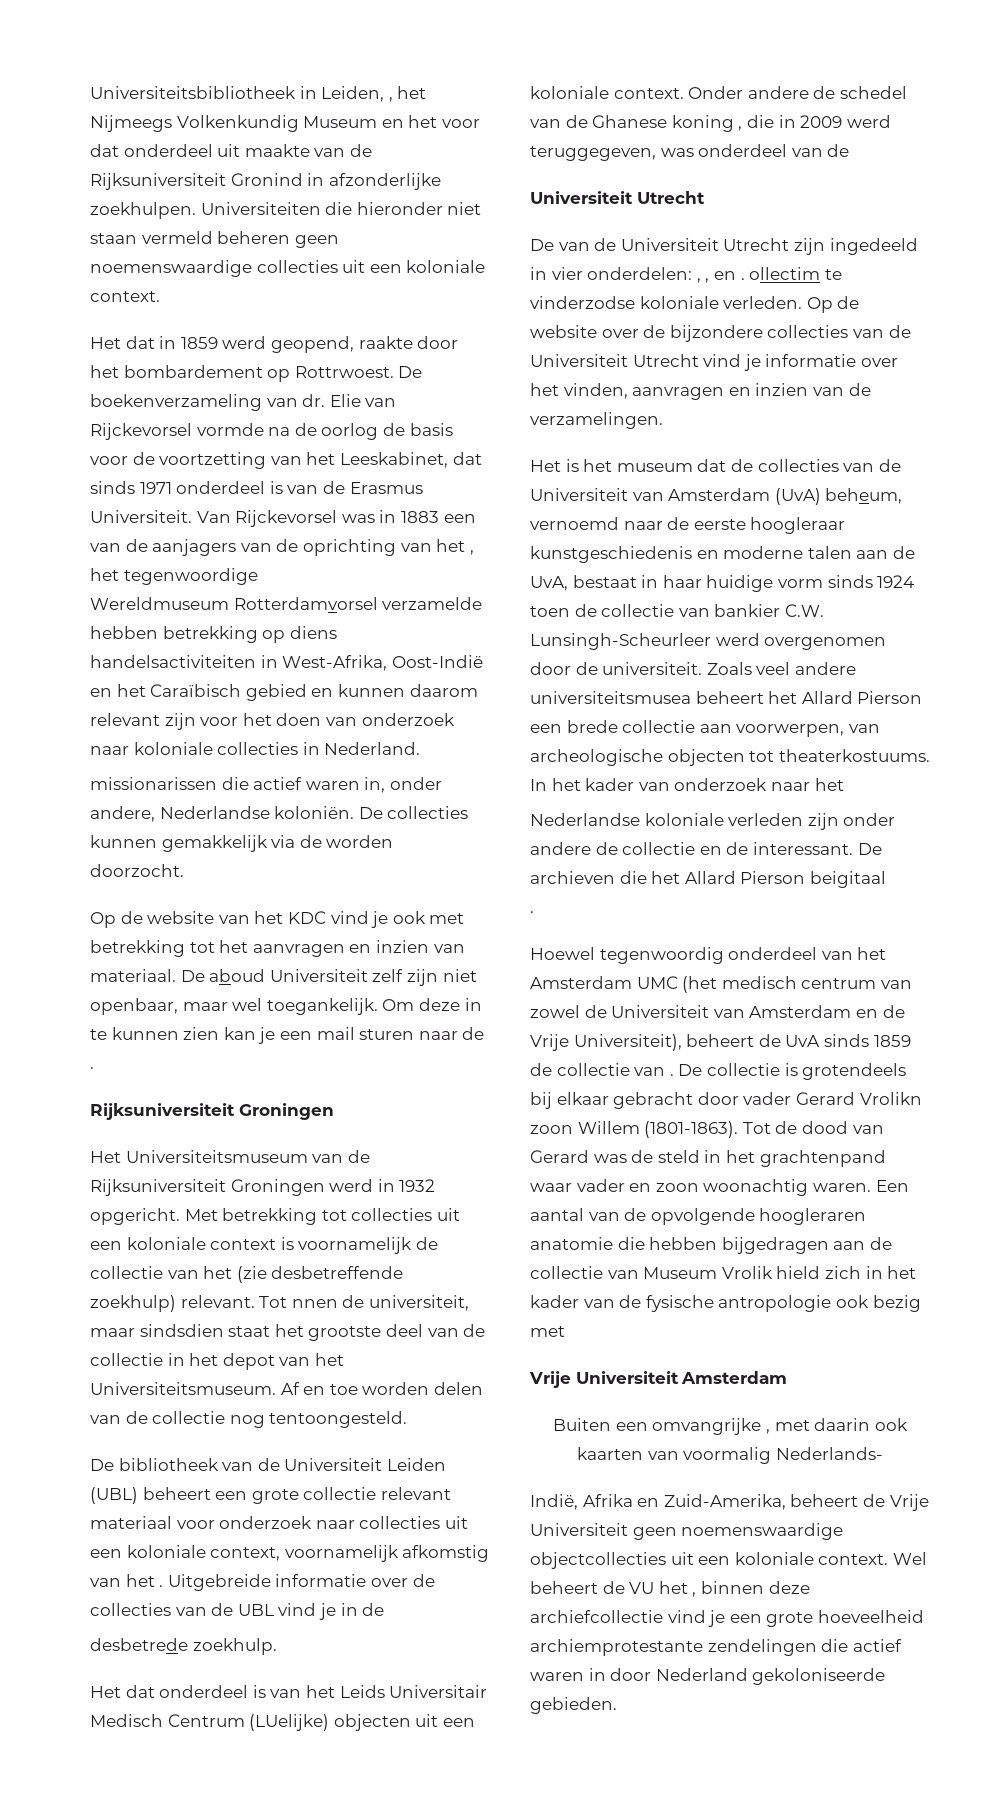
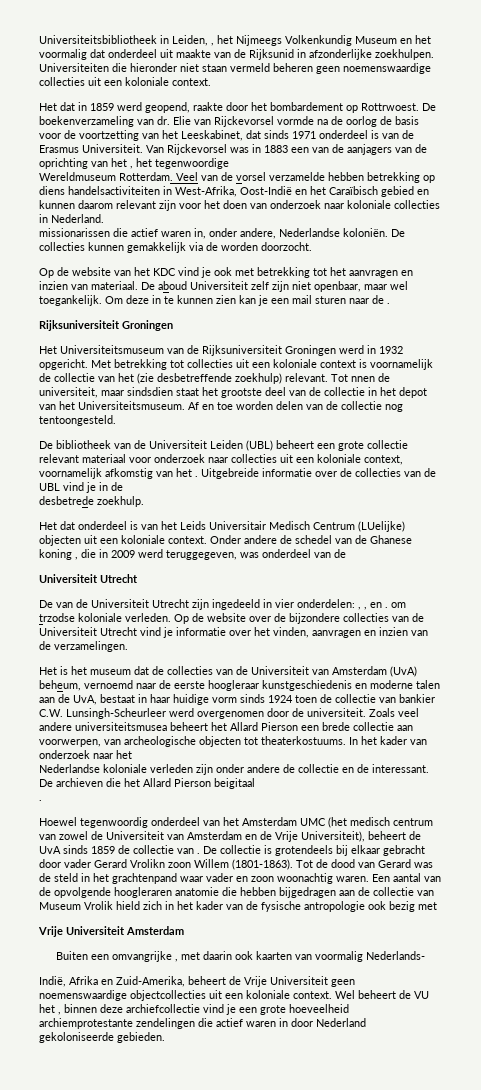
- Universiteitsbibliotheek in Leiden, , het Nijmeegs Volkenkundig Museum en het voor dat onderdeel uit maakte van de Rijksuniversiteit Gronind in afzonderlijke zoekhulpen.
+ Universiteitsbibliotheek in Leiden, , het Nijmeegs Volkenkundig Museum en het voormalig dat onderdeel uit maakte van de Rijksunid in afzonderlijke zoekhulpen.
- Wereldmuseum Rotterdamvorsel verzamelde hebben betrekking op diens handelsactiviteiten in West-Afrika, Oost-Indië en het Caraïbisch gebied en kunnen daarom relevant zijn voor het doen van onderzoek naar koloniale collecties in Nederland.
+ Wereldmuseum Rotterdam. Veel van de vorsel verzamelde hebben betrekking op diens handelsactiviteiten in West-Afrika, Oost-Indië en het Caraïbisch gebied en kunnen daarom relevant zijn voor het doen van onderzoek naar koloniale collecties in Nederland.
- De van de Universiteit Utrecht zijn ingedeeld in vier onderdelen: , , en . ollectim te vinderzodse koloniale verleden.
+ De van de Universiteit Utrecht zijn ingedeeld in vier onderdelen: , , en . om trzodse koloniale verleden.

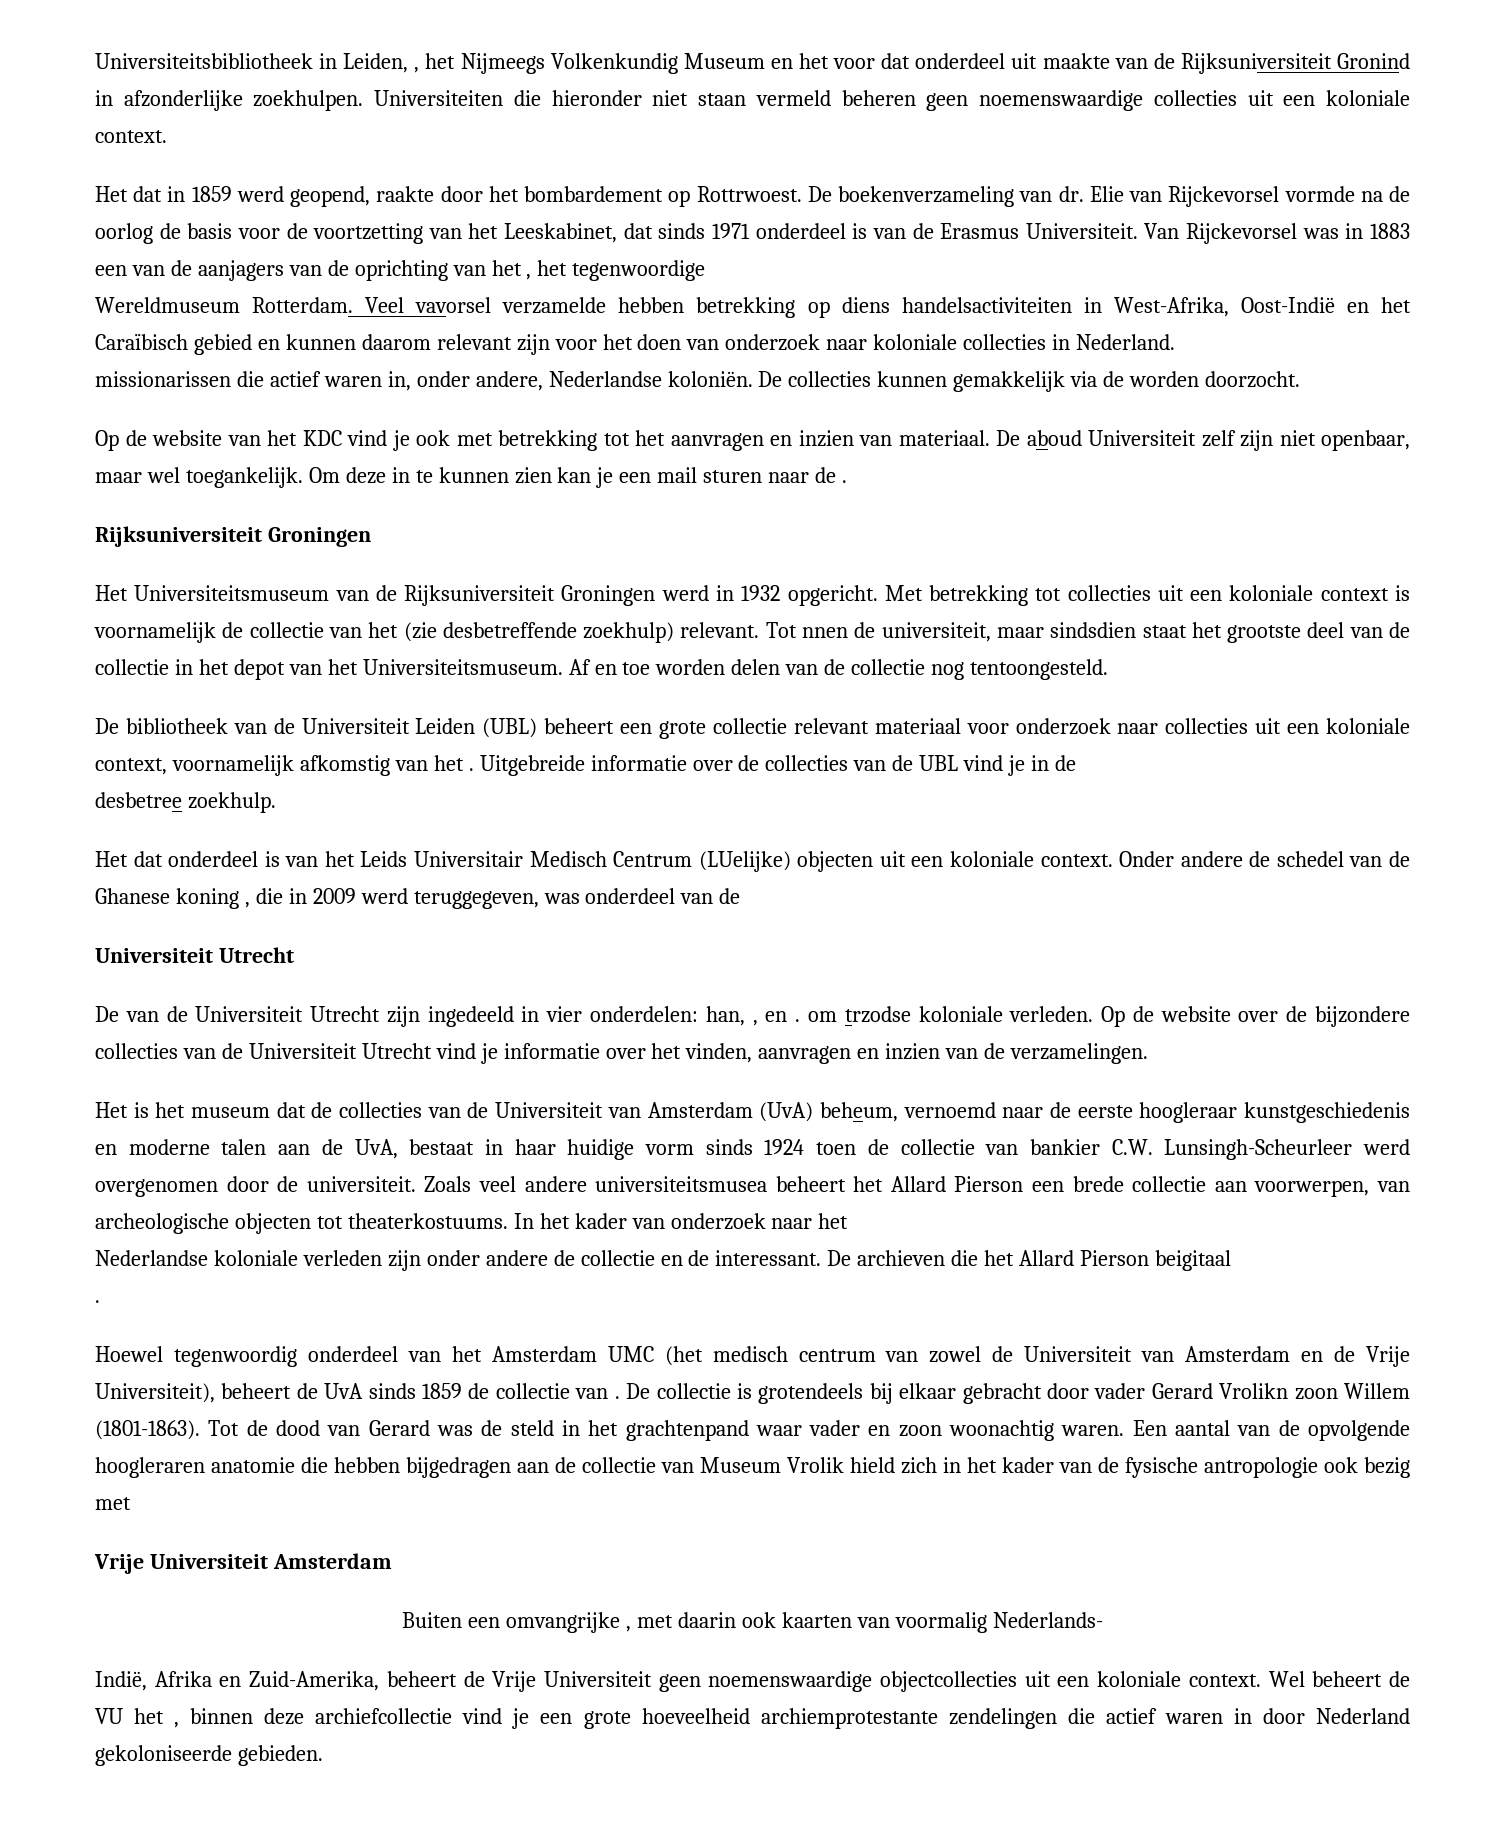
- Universiteitsbibliotheek in Leiden, , het Nijmeegs Volkenkundig Museum en het voormalig dat onderdeel uit maakte van de Rijksunid in afzonderlijke zoekhulpen.
+ Universiteitsbibliotheek in Leiden, , het Nijmeegs Volkenkundig Museum en het voor dat onderdeel uit maakte van de Rijksuniversiteit Gronind in afzonderlijke zoekhulpen.
- Veel van de vorsel verzamelde hebben betrekking op diens handelsactiviteiten in West-Afrika, Oost-Indië en het Caraïbisch gebied en kunnen daarom relevant zijn voor het doen van onderzoek naar koloniale collecties in Nederland.
+ Veel vavorsel verzamelde hebben betrekking op diens handelsactiviteiten in West-Afrika, Oost-Indië en het Caraïbisch gebied en kunnen daarom relevant zijn voor het doen van onderzoek naar koloniale collecties in Nederland.
- desbetrede zoekhulp.
+ desbetree zoekhulp.
- De van de Universiteit Utrecht zijn ingedeeld in vier onderdelen: , , en . om trzodse koloniale verleden.
+ De van de Universiteit Utrecht zijn ingedeeld in vier onderdelen: han, , en . om trzodse koloniale verleden.

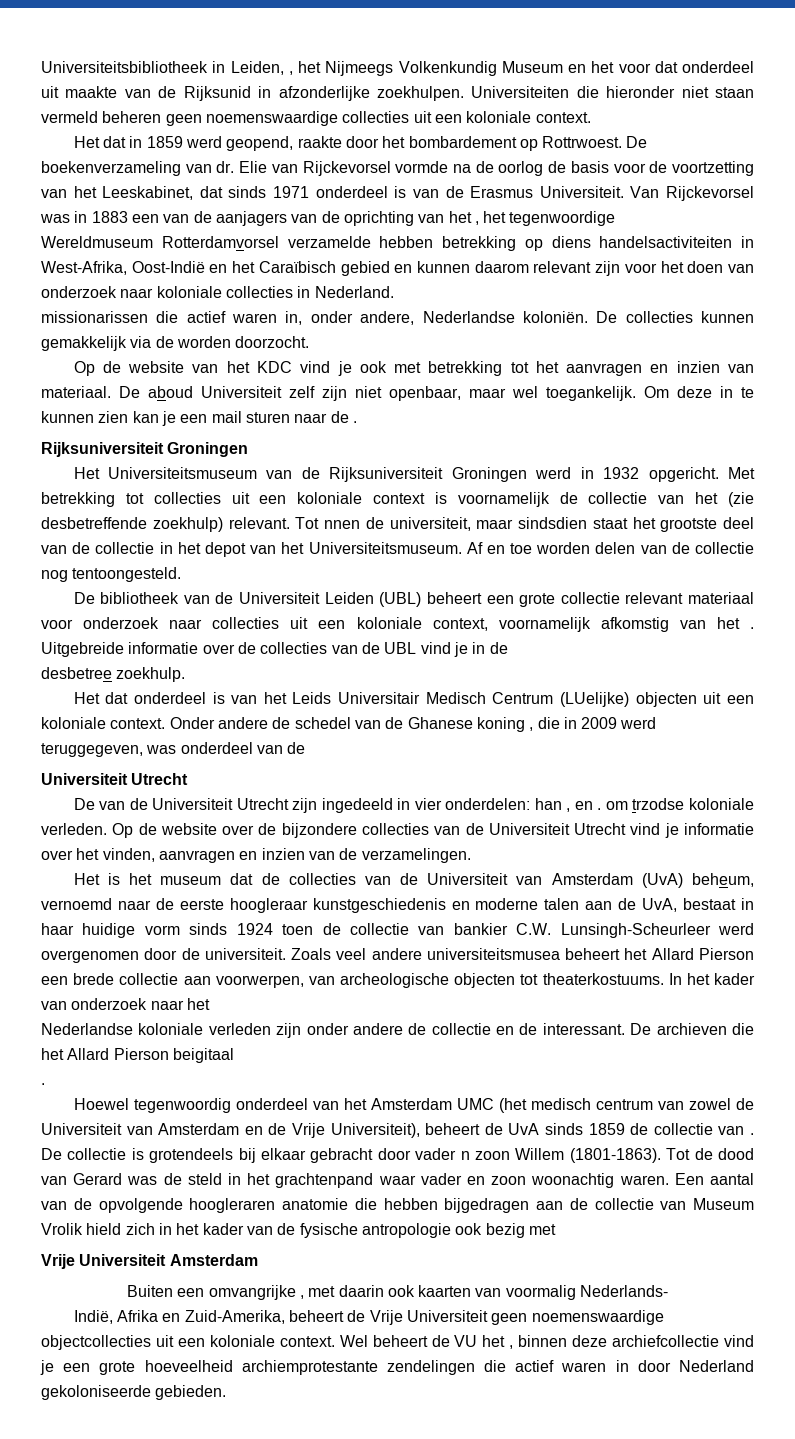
- Universiteitsbibliotheek in Leiden, , het Nijmeegs Volkenkundig Museum en het voor dat onderdeel uit maakte van de Rijksuniversiteit Gronind in afzonderlijke zoekhulpen.
+ Universiteitsbibliotheek in Leiden, , het Nijmeegs Volkenkundig Museum en het voor dat onderdeel uit maakte van de Rijksunid in afzonderlijke zoekhulpen.
- Wereldmuseum Rotterdam. Veel vavorsel verzamelde hebben betrekking op diens handelsactiviteiten in West-Afrika, Oost-Indië en het Caraïbisch gebied en kunnen daarom relevant zijn voor het doen van onderzoek naar koloniale collecties in Nederland.
+ Wereldmuseum Rotterdamvorsel verzamelde hebben betrekking op diens handelsactiviteiten in West-Afrika, Oost-Indië en het Caraïbisch gebied en kunnen daarom relevant zijn voor het doen van onderzoek naar koloniale collecties in Nederland.
- De van de Universiteit Utrecht zijn ingedeeld in vier onderdelen: han, , en . om trzodse koloniale verleden.
+ De van de Universiteit Utrecht zijn ingedeeld in vier onderdelen: han , en . om trzodse koloniale verleden.
- De collectie is grotendeels bij elkaar gebracht door vader Gerard Vrolikn zoon Willem (1801-1863).
+ De collectie is grotendeels bij elkaar gebracht door vader n zoon Willem (1801-1863).

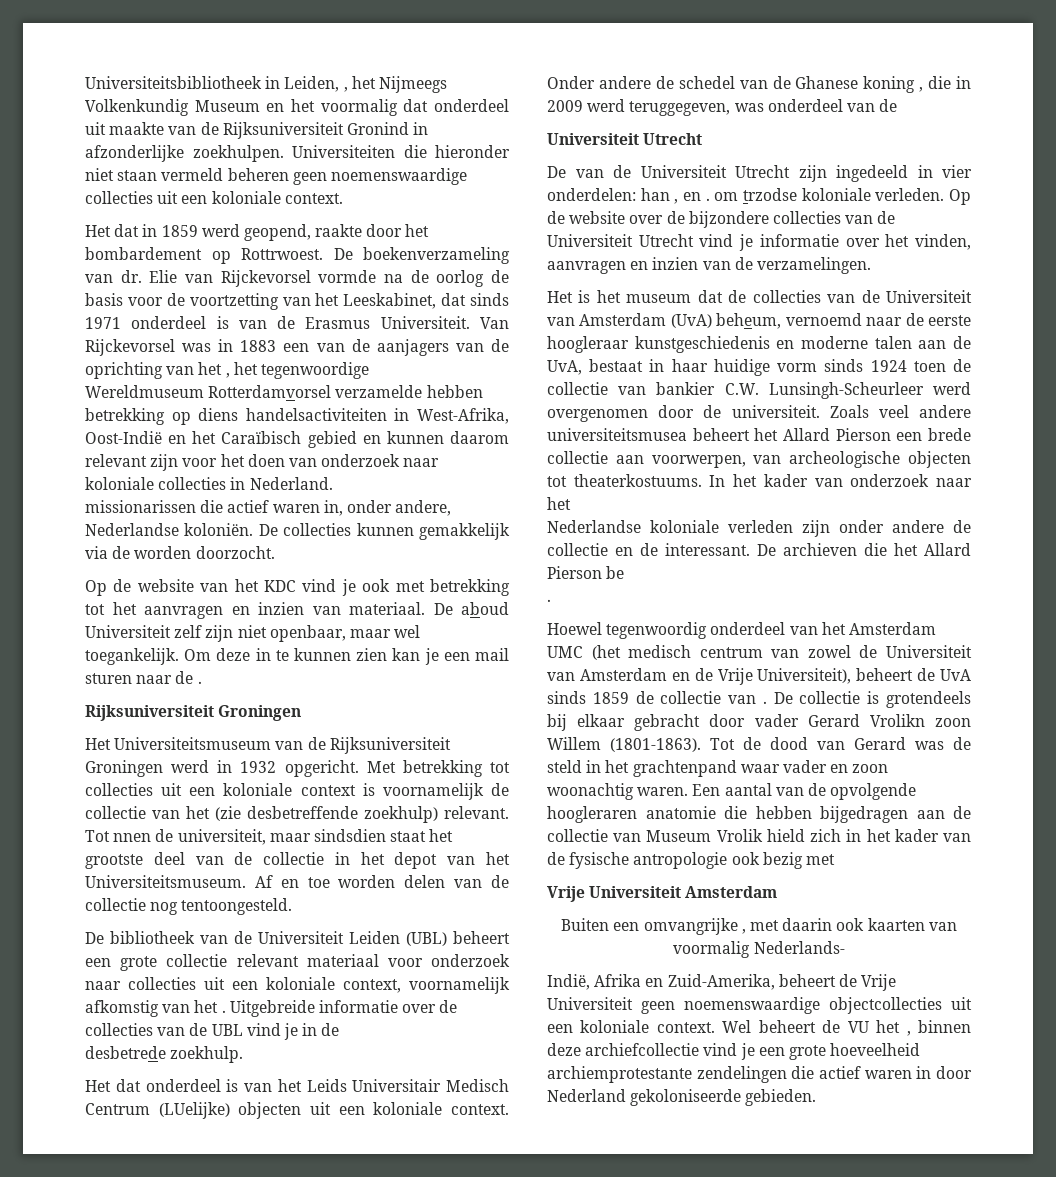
- Universiteitsbibliotheek in Leiden, , het Nijmeegs Volkenkundig Museum en het voor dat onderdeel uit maakte van de Rijksunid in afzonderlijke zoekhulpen.
+ Universiteitsbibliotheek in Leiden, , het Nijmeegs Volkenkundig Museum en het voormalig dat onderdeel uit maakte van de Rijksuniversiteit Gronind in afzonderlijke zoekhulpen.
- desbetree zoekhulp.
+ desbetrede zoekhulp.
- De archieven die het Allard Pierson beigitaal
+ De archieven die het Allard Pierson be
- De collectie is grotendeels bij elkaar gebracht door vader n zoon Willem (1801-1863).
+ De collectie is grotendeels bij elkaar gebracht door vader Gerard Vrolikn zoon Willem (1801-1863).

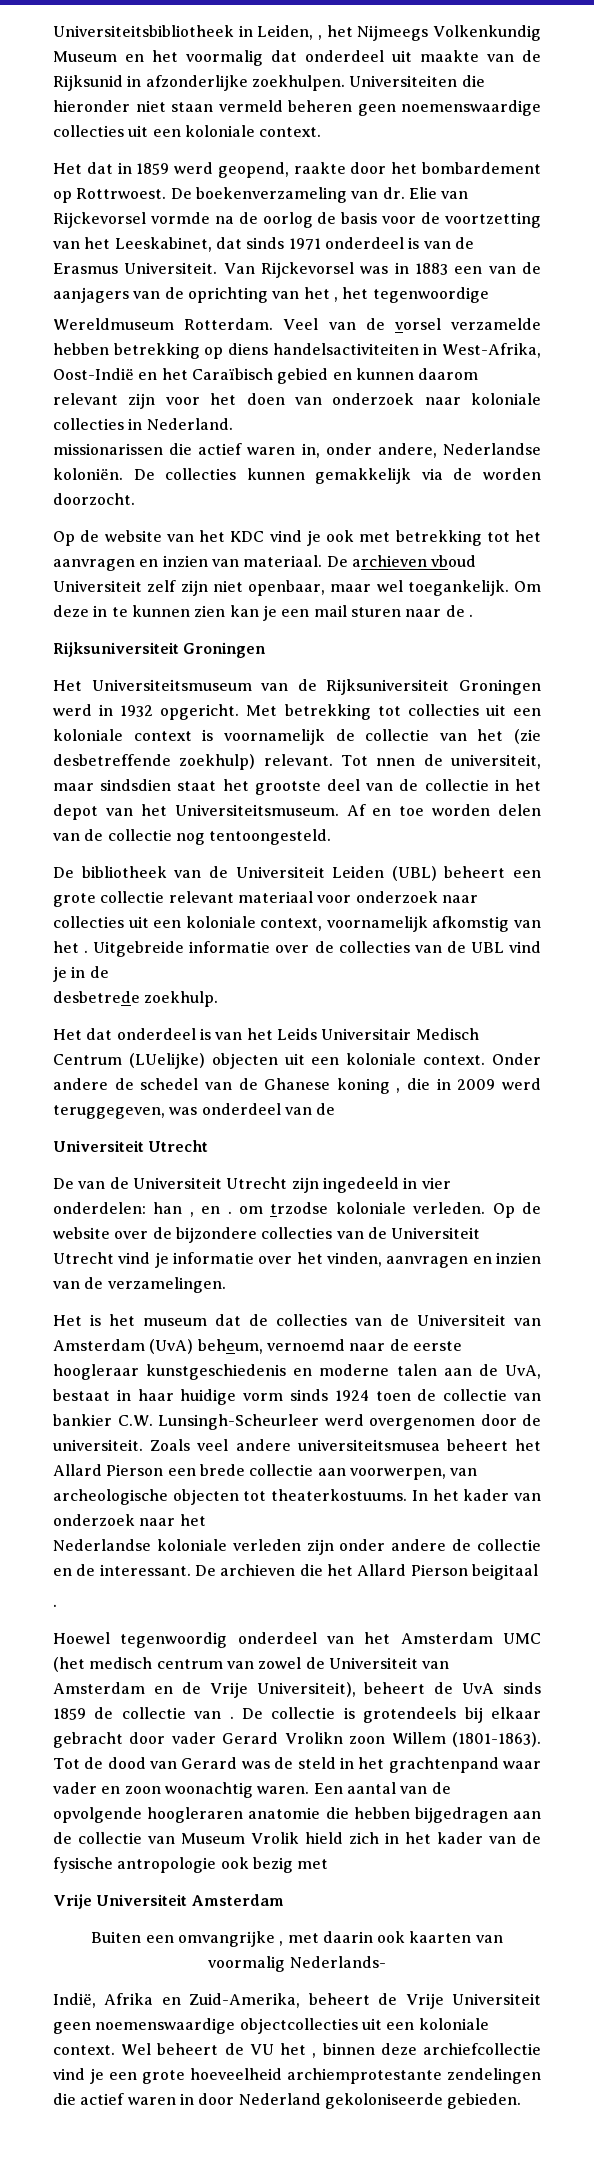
- Universiteitsbibliotheek in Leiden, , het Nijmeegs Volkenkundig Museum en het voormalig dat onderdeel uit maakte van de Rijksuniversiteit Gronind in afzonderlijke zoekhulpen.
+ Universiteitsbibliotheek in Leiden, , het Nijmeegs Volkenkundig Museum en het voormalig dat onderdeel uit maakte van de Rijksunid in afzonderlijke zoekhulpen.
- Wereldmuseum Rotterdamvorsel verzamelde hebben betrekking op diens handelsactiviteiten in West-Afrika, Oost-Indië en het Caraïbisch gebied en kunnen daarom relevant zijn voor het doen van onderzoek naar koloniale collecties in Nederland.
+ Wereldmuseum Rotterdam. Veel van de vorsel verzamelde hebben betrekking op diens handelsactiviteiten in West-Afrika, Oost-Indië en het Caraïbisch gebied en kunnen daarom relevant zijn voor het doen van onderzoek naar koloniale collecties in Nederland.
- De aboud Universiteit zelf zijn niet openbaar, maar wel toegankelijk.
+ De archieven vboud Universiteit zelf zijn niet openbaar, maar wel toegankelijk.
- De archieven die het Allard Pierson be
+ De archieven die het Allard Pierson beigitaal

